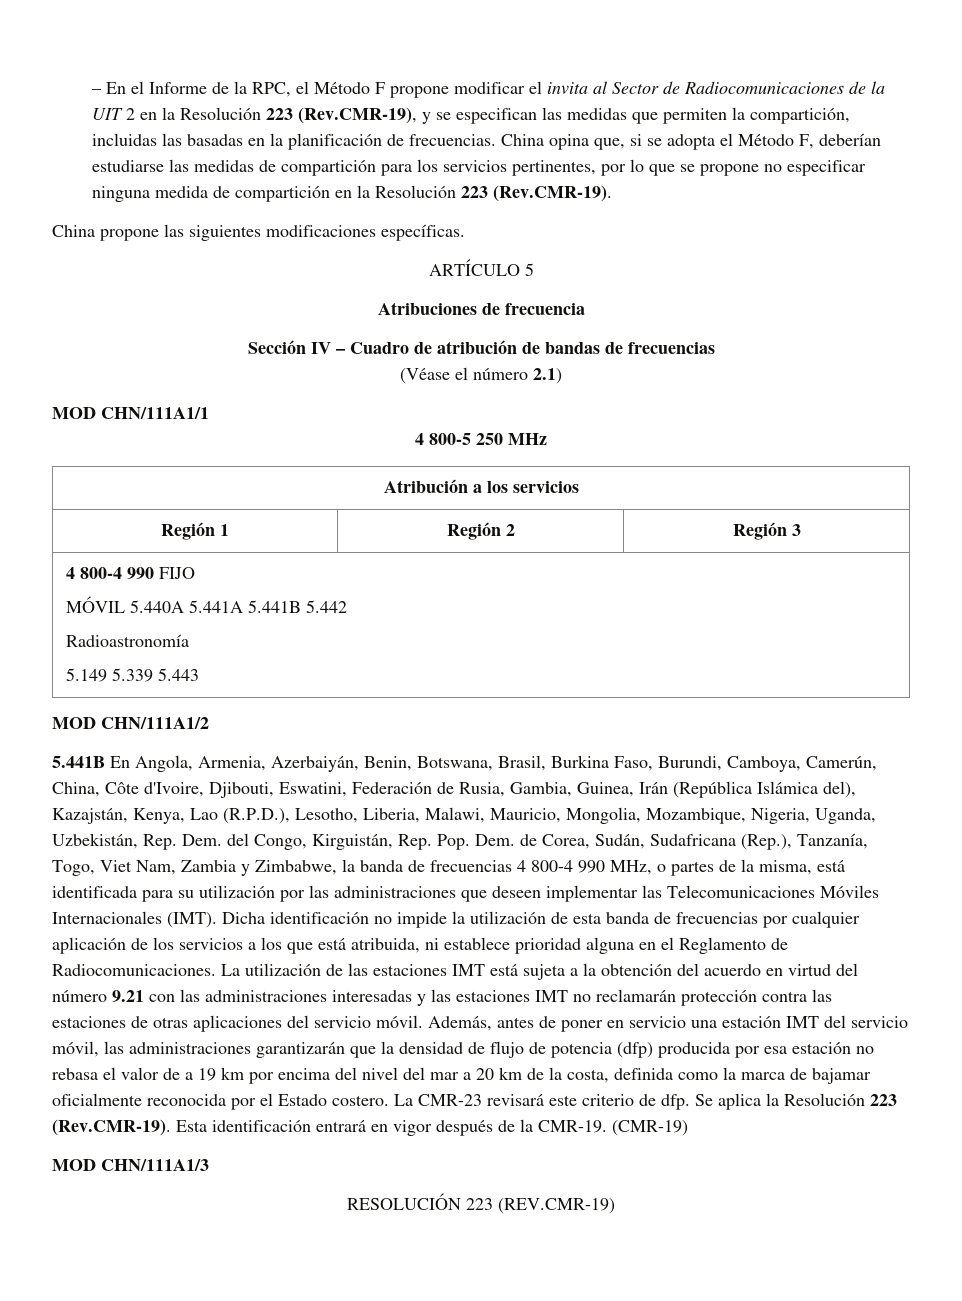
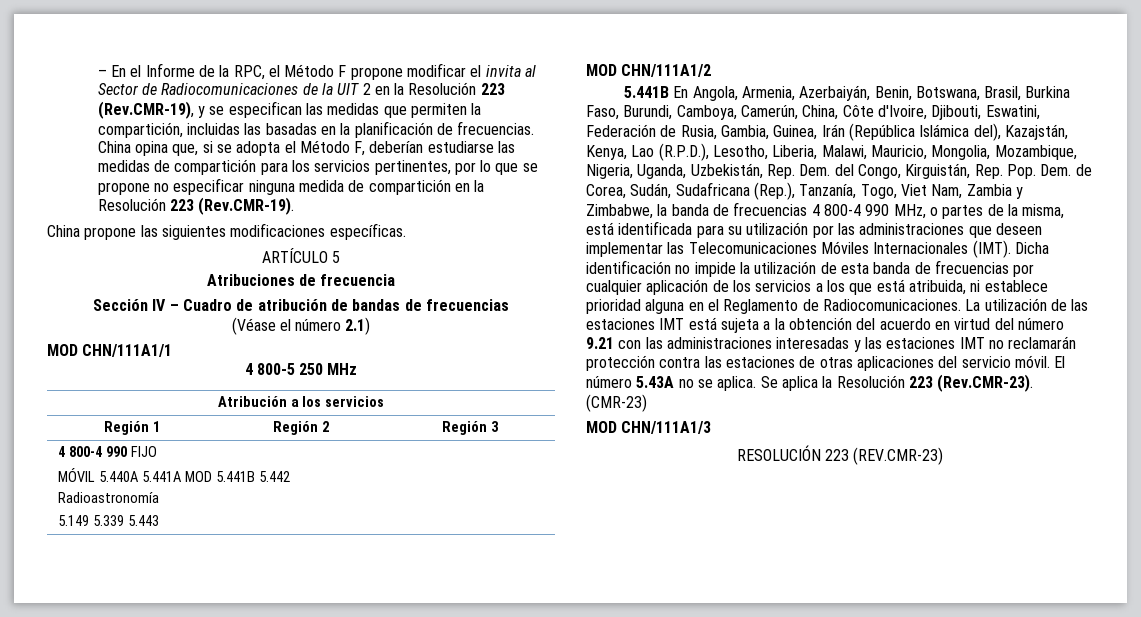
  4 800-4 990 FIJO
- MÓVIL 5.440A 5.441A 5.441B 5.442
+ MÓVIL 5.440A 5.441A MOD 5.441B 5.442
- Además, antes de poner en servicio una estación IMT del servicio móvil, las administraciones garantizarán que la densidad de flujo de potencia (dfp) producida por esa estación no rebasa el valor de a 19 km por encima del nivel del mar a 20 km de la costa, definida como la marca de bajamar oficialmente reconocida por el Estado costero. La CMR-23 revisará este criterio de dfp.
+ El número 5.43A no se aplica.
- Se aplica la Resolución 223 (Rev.CMR-19). Esta identificación entrará en vigor después de la CMR-19. (CMR-19)
+ Se aplica la Resolución 223 (Rev.CMR-23). (CMR-23)
- RESOLUCIÓN 223 (REV.CMR-19)
+ RESOLUCIÓN 223 (REV.CMR-23)

